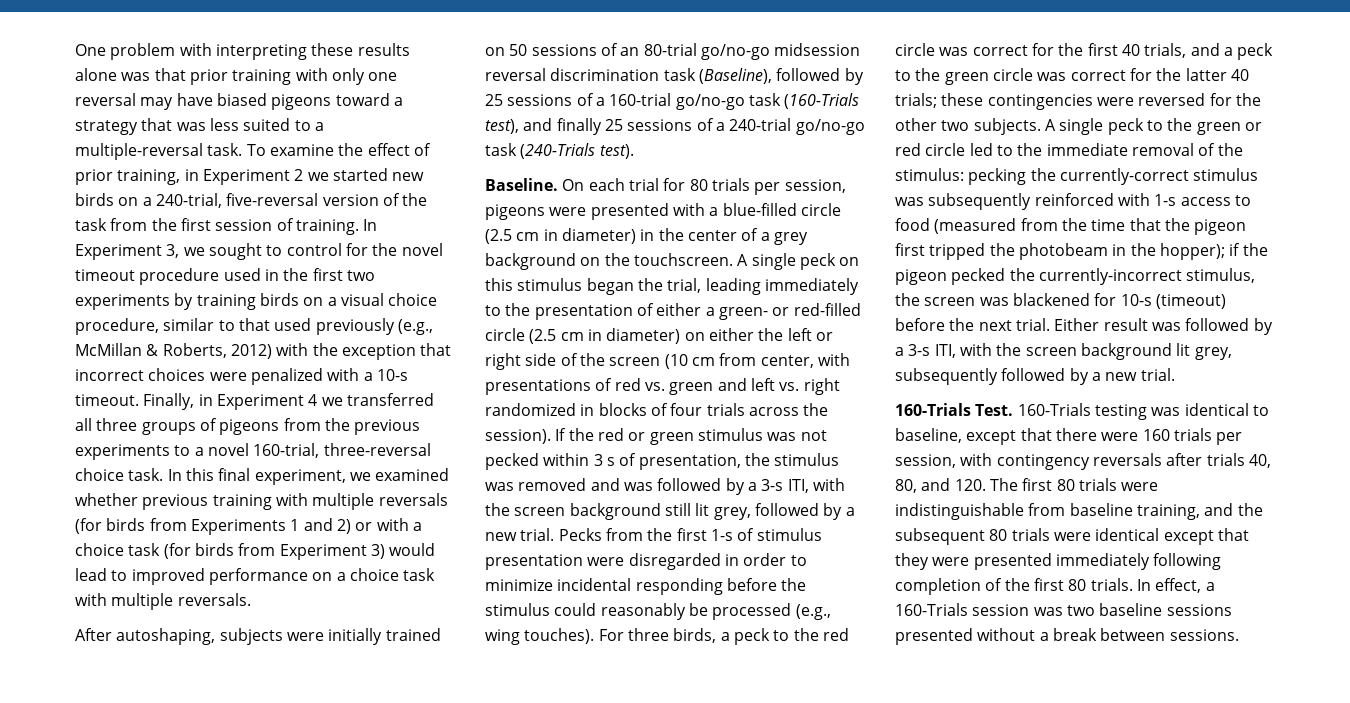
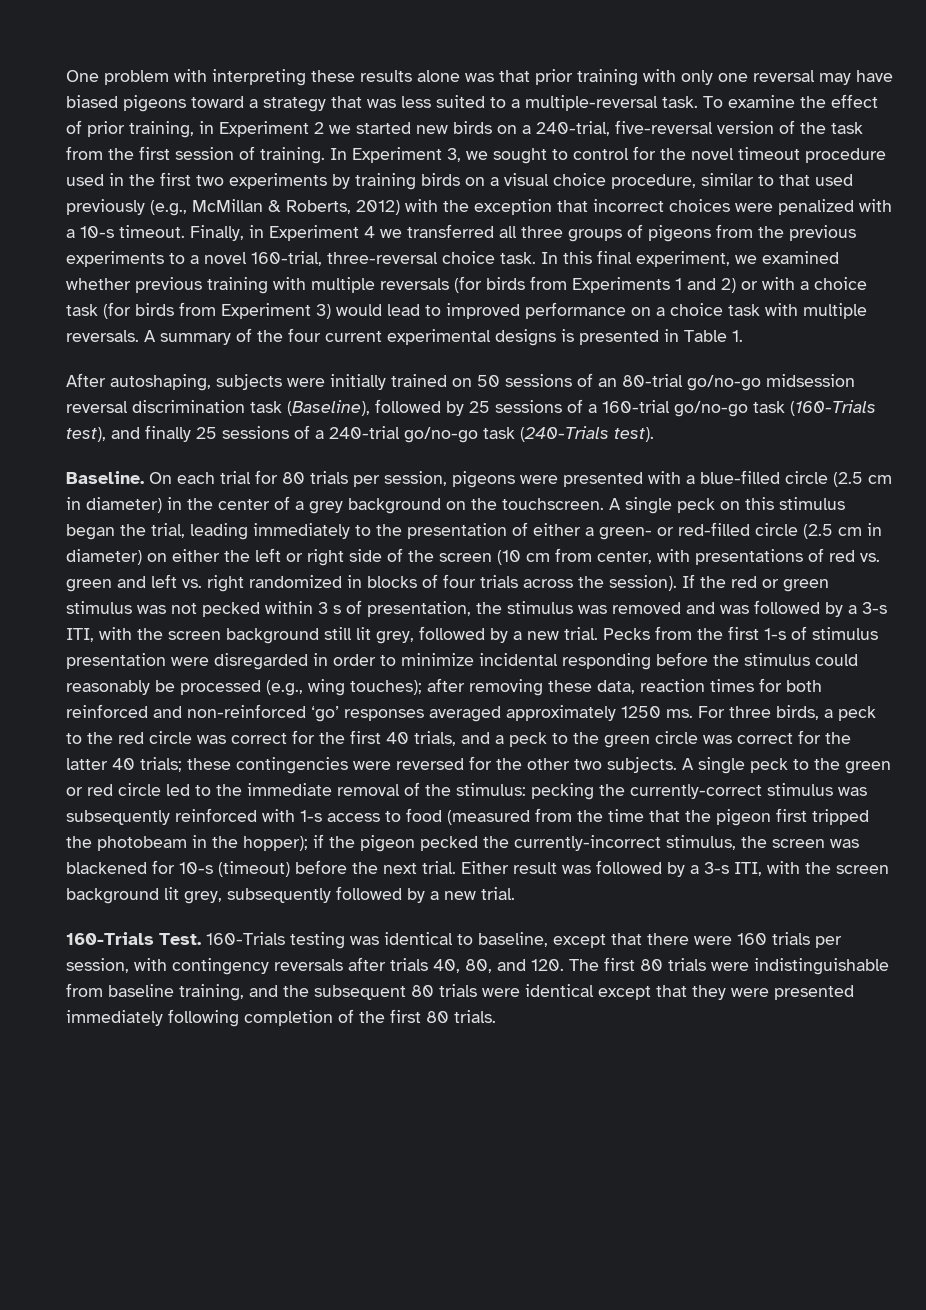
+ A summary of the four current experimental designs is presented in Table 1.
- Pecks from the first 1-s of stimulus presentation were disregarded in order to minimize incidental responding before the stimulus could reasonably be processed (e.g., wing touches).
+ Pecks from the first 1-s of stimulus presentation were disregarded in order to minimize incidental responding before the stimulus could reasonably be processed (e.g., wing touches); after removing these data, reaction times for both reinforced and non-reinforced ‘go’ responses averaged approximately 1250 ms.
- In effect, a 160-Trials session was two baseline sessions presented without a break between sessions.

